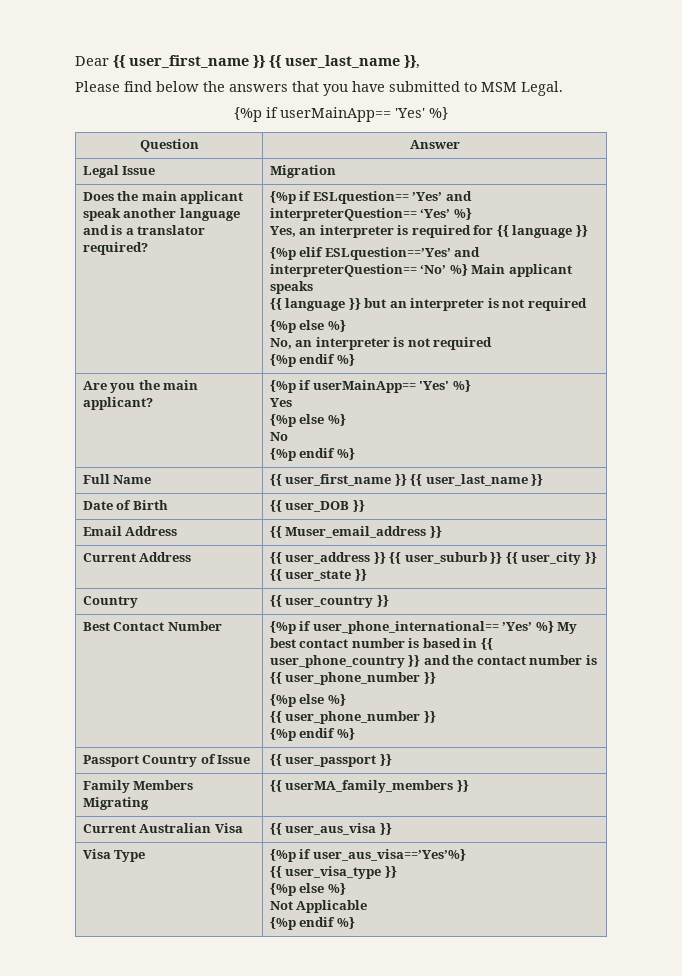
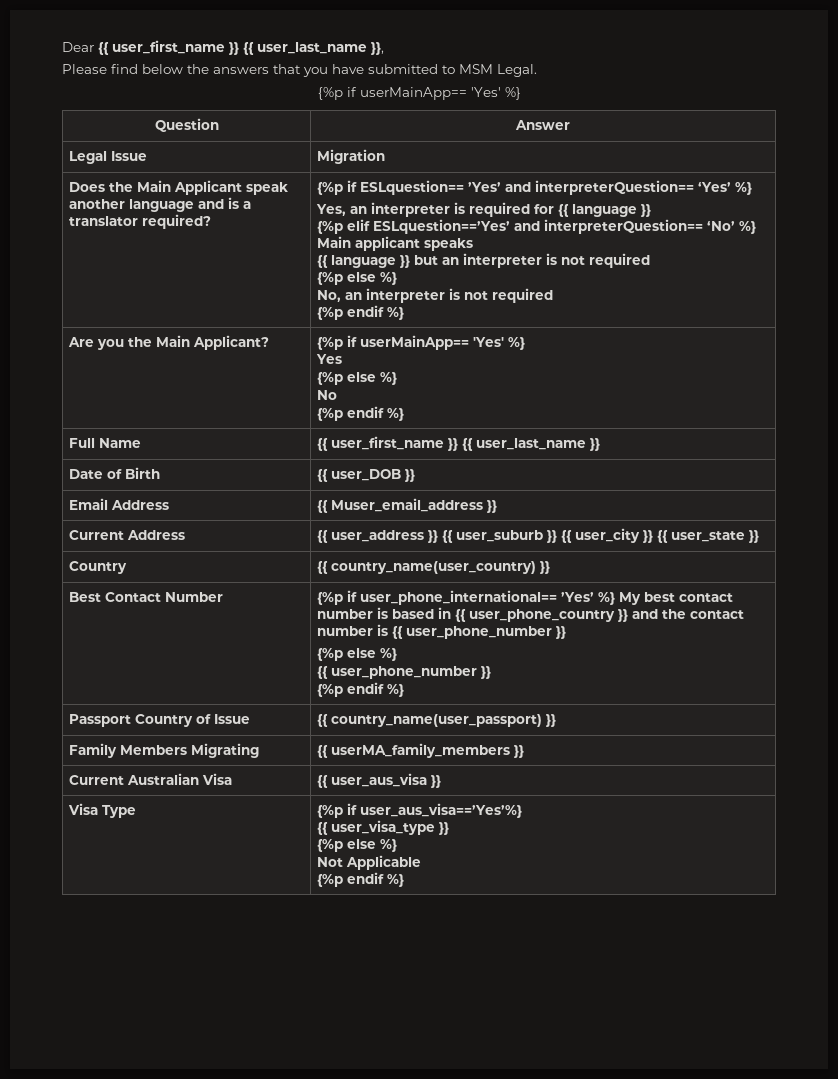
- Does the main applicant speak another language and is a translator required?
+ Does the Main Applicant speak another language and is a translator required?
- Are you the main applicant? | {%p if userMainApp== 'Yes' %}
+ Are you the Main Applicant? | {%p if userMainApp== 'Yes' %}
- Country | {{ user_country }}
+ Country | {{ country_name(user_country) }}
- Passport Country of Issue | {{ user_passport }}
+ Passport Country of Issue | {{ country_name(user_passport) }}

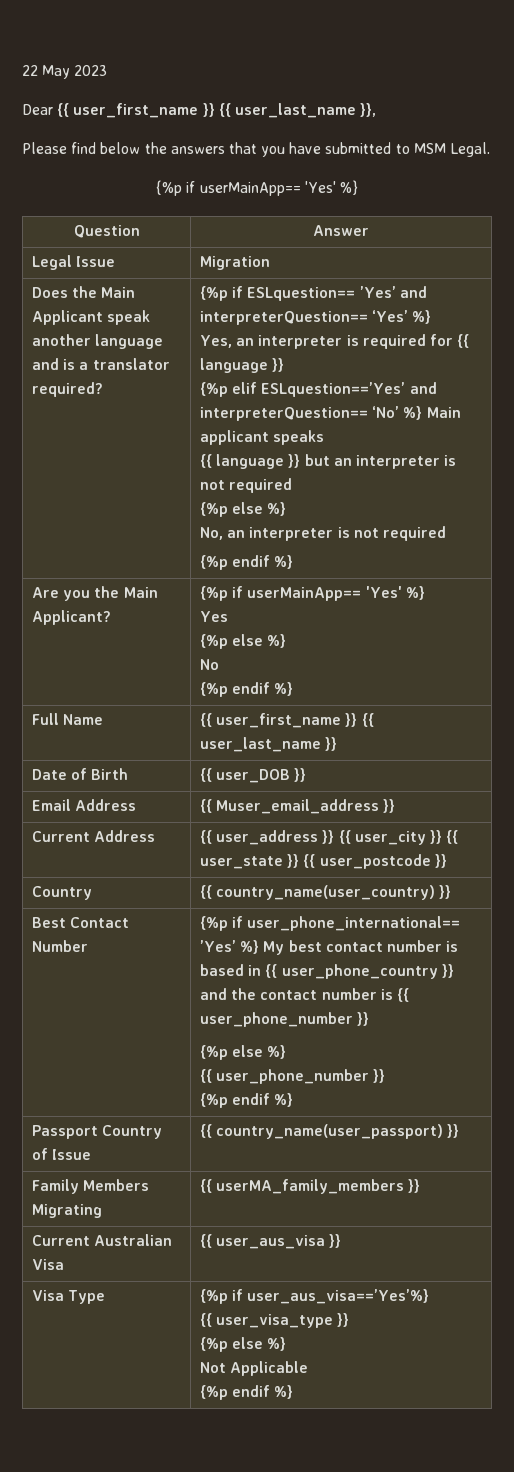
+ 22 May 2023
- Current Address | {{ user_address }} {{ user_suburb }} {{ user_city }} {{ user_state }}
+ Current Address | {{ user_address }} {{ user_city }} {{ user_state }} {{ user_postcode }}

